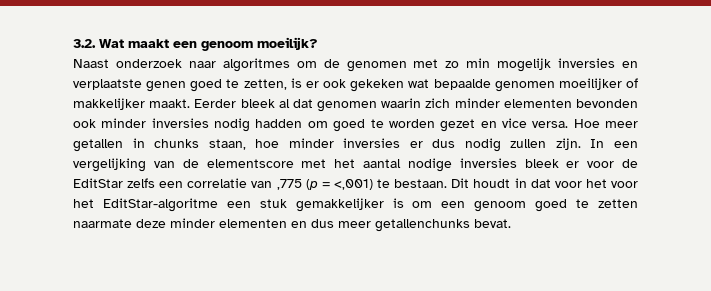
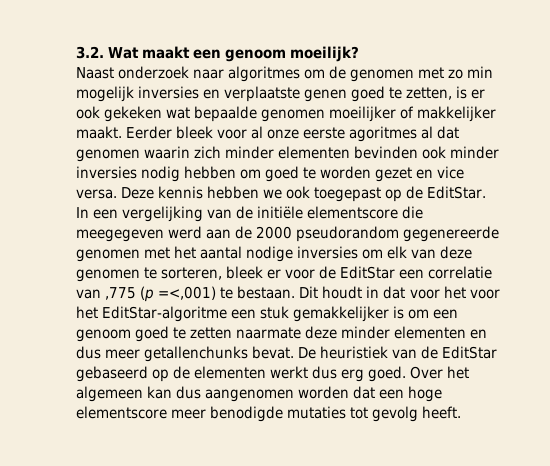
- Eerder bleek al dat genomen waarin zich minder elementen bevonden ook minder inversies nodig hadden om goed te worden gezet en vice versa.
+ Eerder bleek voor al onze eerste agoritmes al dat genomen waarin zich minder elementen bevinden ook minder inversies nodig hebben om goed te worden gezet en vice versa.
- Hoe meer getallen in chunks staan, hoe minder inversies er dus nodig zullen zijn.
+ Deze kennis hebben we ook toegepast op de EditStar.
- In een vergelijking van de elementscore met het aantal nodige inversies bleek er voor de EditStar zelfs een correlatie van ,775 (p = <,001) te bestaan.
+ In een vergelijking van de initiële elementscore die meegegeven werd aan de 2000 pseudorandom gegenereerde genomen met het aantal nodige inversies om elk van deze genomen te sorteren, bleek er voor de EditStar een correlatie van ,775 (p =<,001) te bestaan.
+ De heuristiek van de EditStar gebaseerd op de elementen werkt dus erg goed. Over het algemeen kan dus aangenomen worden dat een hoge elementscore meer benodigde mutaties tot gevolg heeft.

